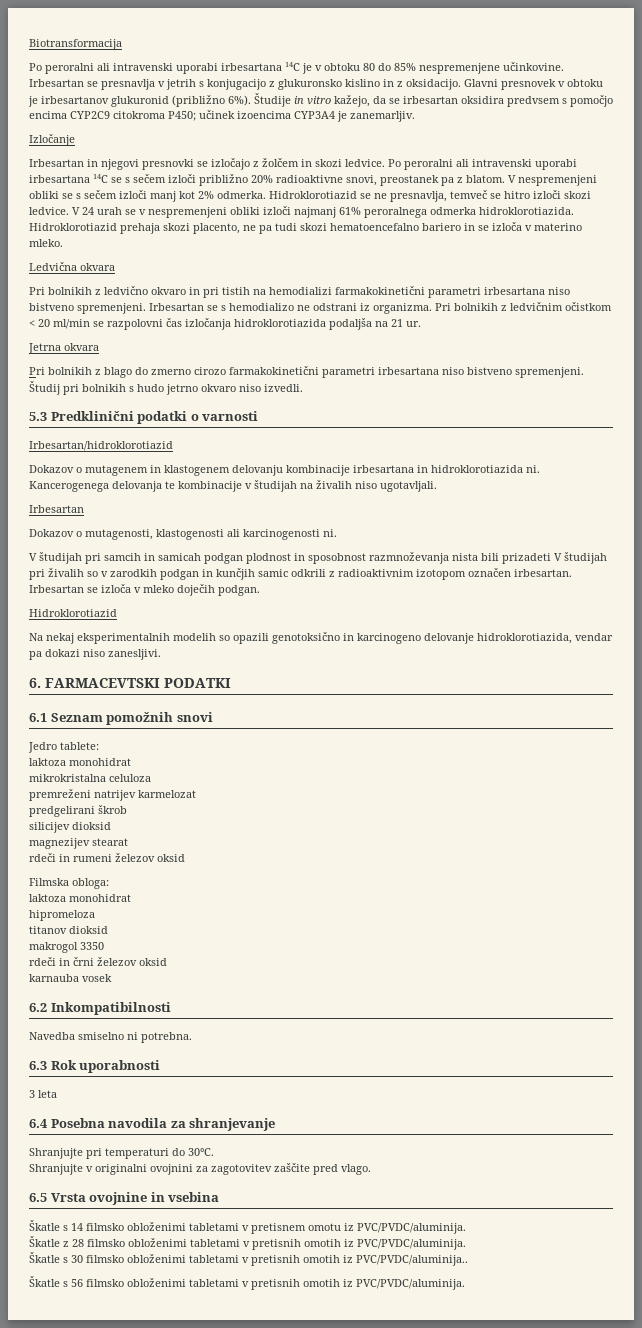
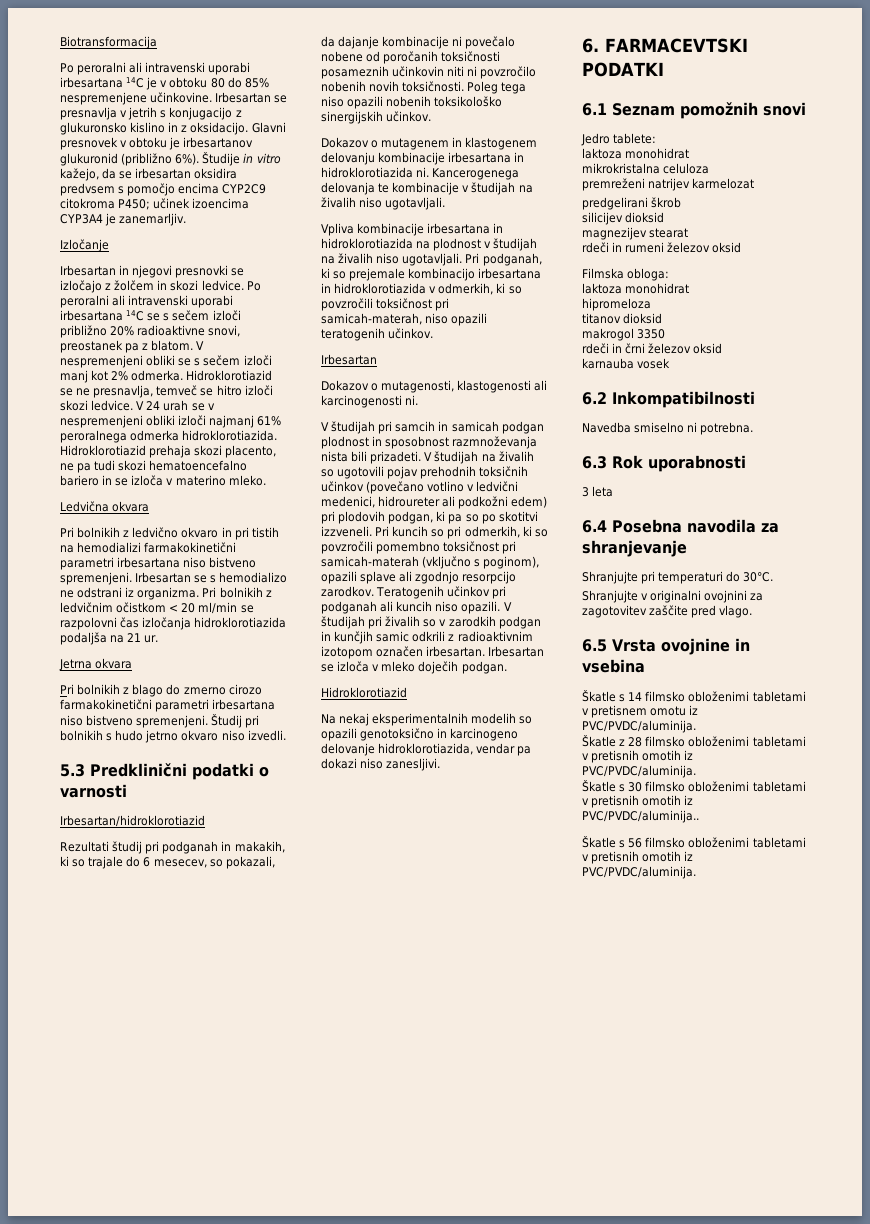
+ Rezultati študij pri podganah in makakih, ki so trajale do 6 mesecev, so pokazali, da dajanje kombinacije ni povečalo nobene od poročanih toksičnosti posameznih učinkovin niti ni povzročilo nobenih novih toksičnosti. Poleg tega niso opazili nobenih toksikološko sinergijskih učinkov.
+ Vpliva kombinacije irbesartana in hidroklorotiazida na plodnost v študijah na živalih niso ugotavljali. Pri podganah, ki so prejemale kombinacijo irbesartana in hidroklorotiazida v odmerkih, ki so povzročili toksičnost pri samicah-materah, niso opazili teratogenih učinkov.
- V študijah pri samcih in samicah podgan plodnost in sposobnost razmnoževanja nista bili prizadeti V študijah pri živalih so v zarodkih podgan in kunčjih samic odkrili z radioaktivnim izotopom označen irbesartan.
+ V študijah pri samcih in samicah podgan plodnost in sposobnost razmnoževanja nista bili prizadeti. V študijah na živalih so ugotovili pojav prehodnih toksičnih učinkov (povečano votlino v ledvični medenici, hidroureter ali podkožni edem) pri plodovih podgan, ki pa so po skotitvi izzveneli. Pri kuncih so pri odmerkih, ki so povzročili pomembno toksičnost pri samicah-materah (vključno s poginom), opazili splave ali zgodnjo resorpcijo zarodkov. Teratogenih učinkov pri podganah ali kuncih niso opazili. V študijah pri živalih so v zarodkih podgan in kunčjih samic odkrili z radioaktivnim izotopom označen irbesartan.

